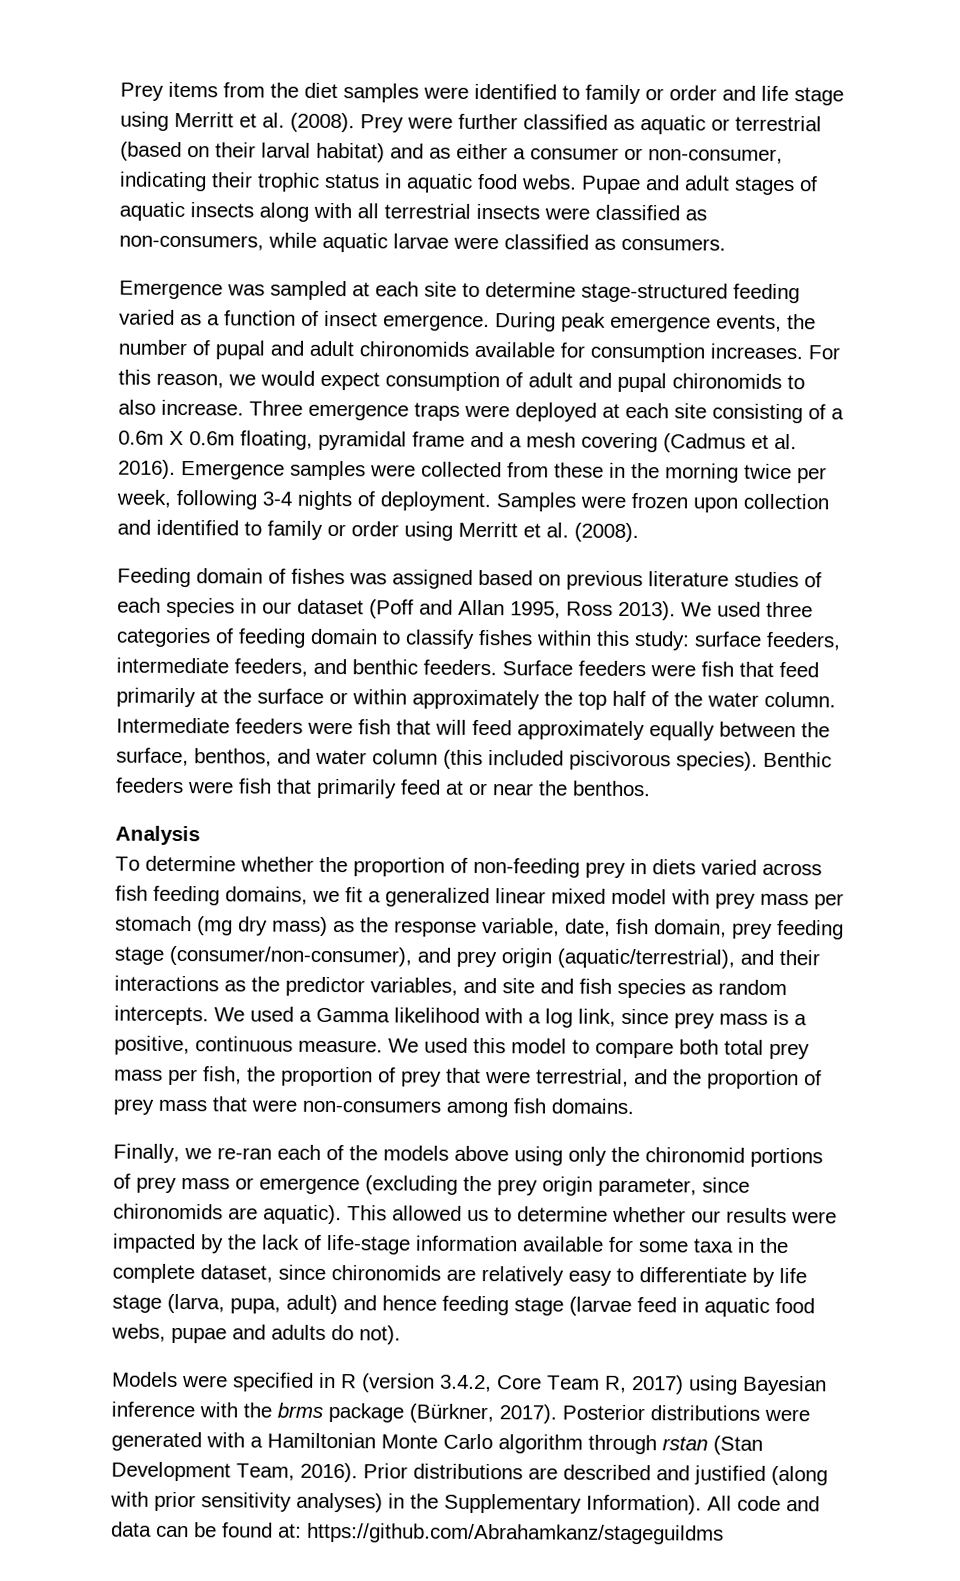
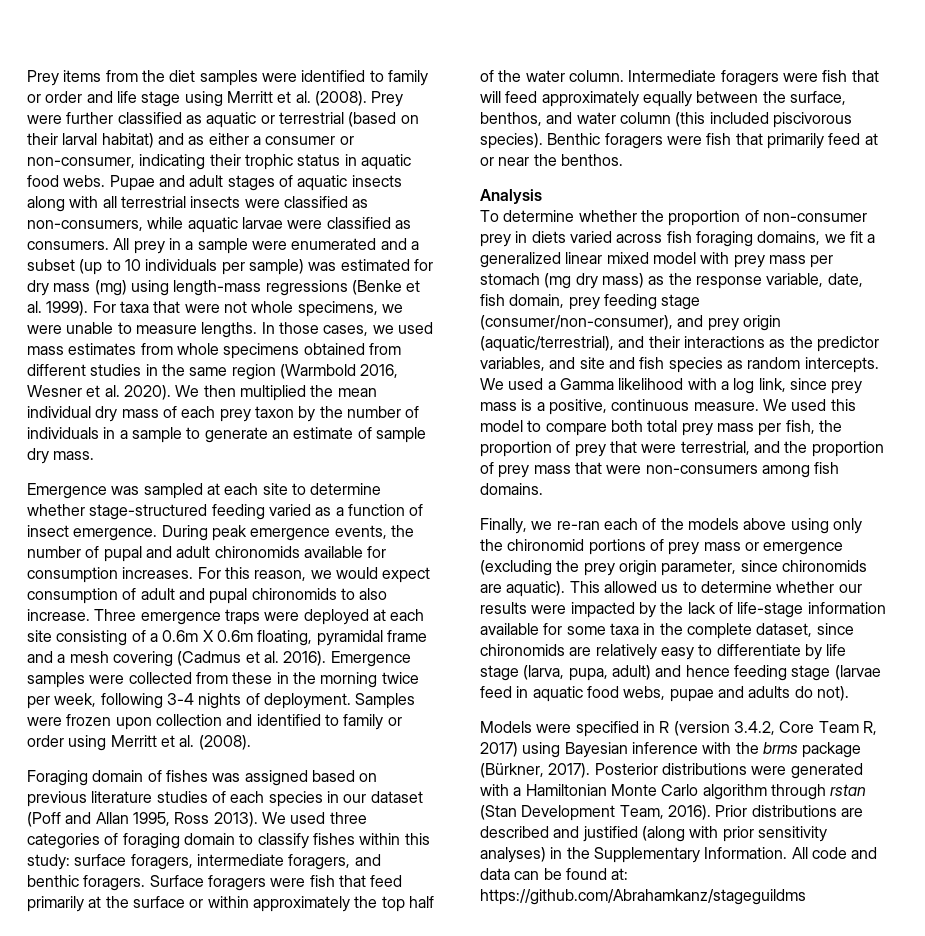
+ All prey in a sample were enumerated and a subset (up to 10 individuals per sample) was estimated for dry mass (mg) using length-mass regressions (Benke et al. 1999). For taxa that were not whole specimens, we were unable to measure lengths. In those cases, we used mass estimates from whole specimens obtained from different studies in the same region (Warmbold 2016, Wesner et al. 2020). We then multiplied the mean individual dry mass of each prey taxon by the number of individuals in a sample to generate an estimate of sample dry mass.
- Emergence was sampled at each site to determine stage-structured feeding varied as a function of insect emergence.
+ Emergence was sampled at each site to determine whether stage-structured feeding varied as a function of insect emergence.
- Feeding domain of fishes was assigned based on previous literature studies of each species in our dataset (Poff and Allan 1995, Ross 2013).
+ Foraging domain of fishes was assigned based on previous literature studies of each species in our dataset (Poff and Allan 1995, Ross 2013).
- We used three categories of feeding domain to classify fishes within this study: surface feeders, intermediate feeders, and benthic feeders. Surface feeders were fish that feed primarily at the surface or within approximately the top half of the water column.
+ We used three categories of foraging domain to classify fishes within this study: surface foragers, intermediate foragers, and benthic foragers. Surface foragers were fish that feed primarily at the surface or within approximately the top half of the water column.
- Intermediate feeders were fish that will feed approximately equally between the surface, benthos, and water column (this included piscivorous species).
+ Intermediate foragers were fish that will feed approximately equally between the surface, benthos, and water column (this included piscivorous species).
- Benthic feeders were fish that primarily feed at or near the benthos.
+ Benthic foragers were fish that primarily feed at or near the benthos.
- To determine whether the proportion of non-feeding prey in diets varied across fish feeding domains, we fit a generalized linear mixed model with prey mass per stomach (mg dry mass) as the response variable, date, fish domain, prey feeding stage (consumer/non-consumer), and prey origin (aquatic/terrestrial), and their interactions as the predictor variables, and site and fish species as random intercepts.
+ To determine whether the proportion of non-consumer prey in diets varied across fish foraging domains, we fit a generalized linear mixed model with prey mass per stomach (mg dry mass) as the response variable, date, fish domain, prey feeding stage (consumer/non-consumer), and prey origin (aquatic/terrestrial), and their interactions as the predictor variables, and site and fish species as random intercepts.
- Prior distributions are described and justified (along with prior sensitivity analyses) in the Supplementary Information).
+ Prior distributions are described and justified (along with prior sensitivity analyses) in the Supplementary Information.

